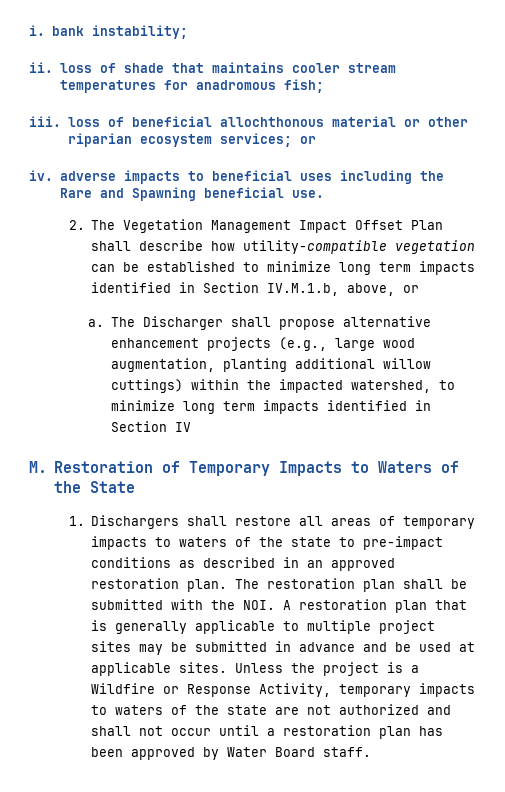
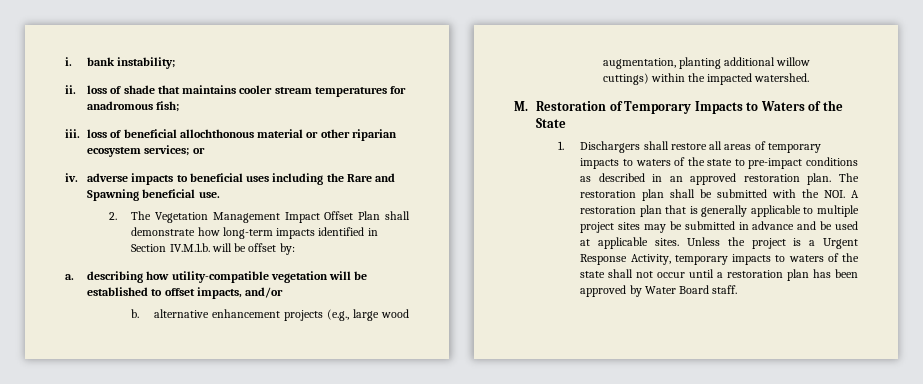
- 2. The Vegetation Management Impact Offset Plan shall describe how utility-compatible vegetation can be established to minimize long term impacts identified in Section IV.M.1.b, above, or
- a. The Discharger shall propose alternative enhancement projects (e.g., large wood augmentation, planting additional willow cuttings) within the impacted watershed, to minimize long term impacts identified in Section IV
+ 2. The Vegetation Management Impact Offset Plan shall demonstrate how long-term impacts identified in Section IV.M.1.b. will be offset by:
+ a. describing how utility-compatible vegetation will be established to offset impacts, and/or
+ b. alternative enhancement projects (e.g., large wood augmentation, planting additional willow cuttings) within the impacted watershed.
- Unless the project is a Wildfire or Response Activity, temporary impacts to waters of the state are not authorized and shall not occur until a restoration plan has been approved by Water Board staff.
+ Unless the project is a Urgent Response Activity, temporary impacts to waters of the state shall not occur until a restoration plan has been approved by Water Board staff.

